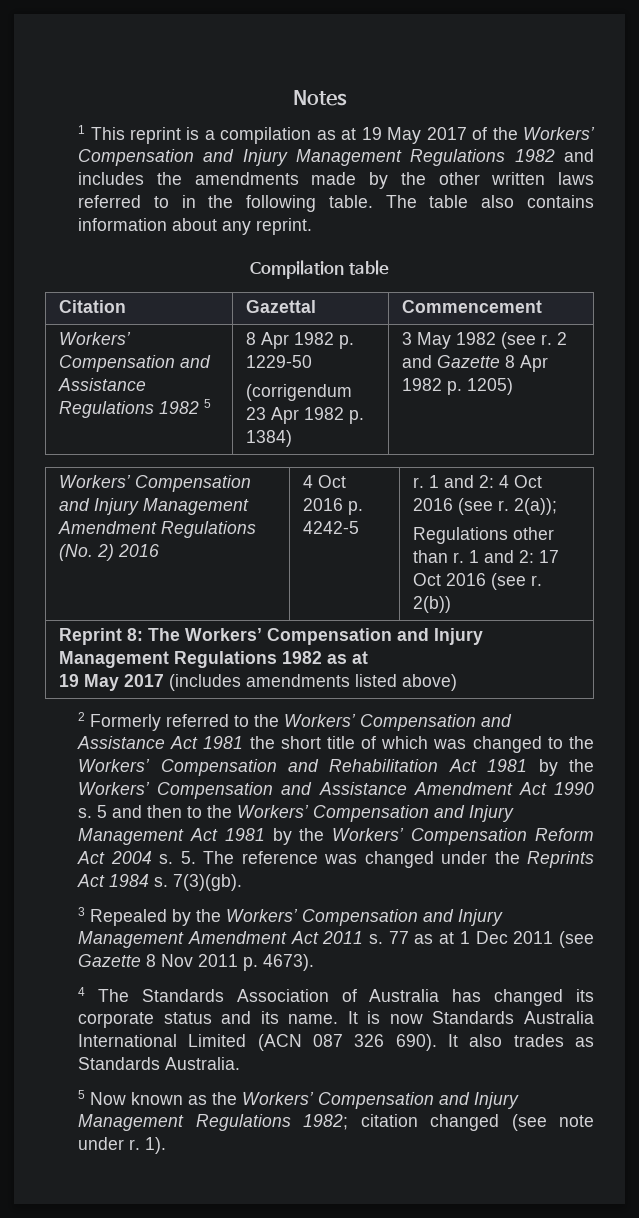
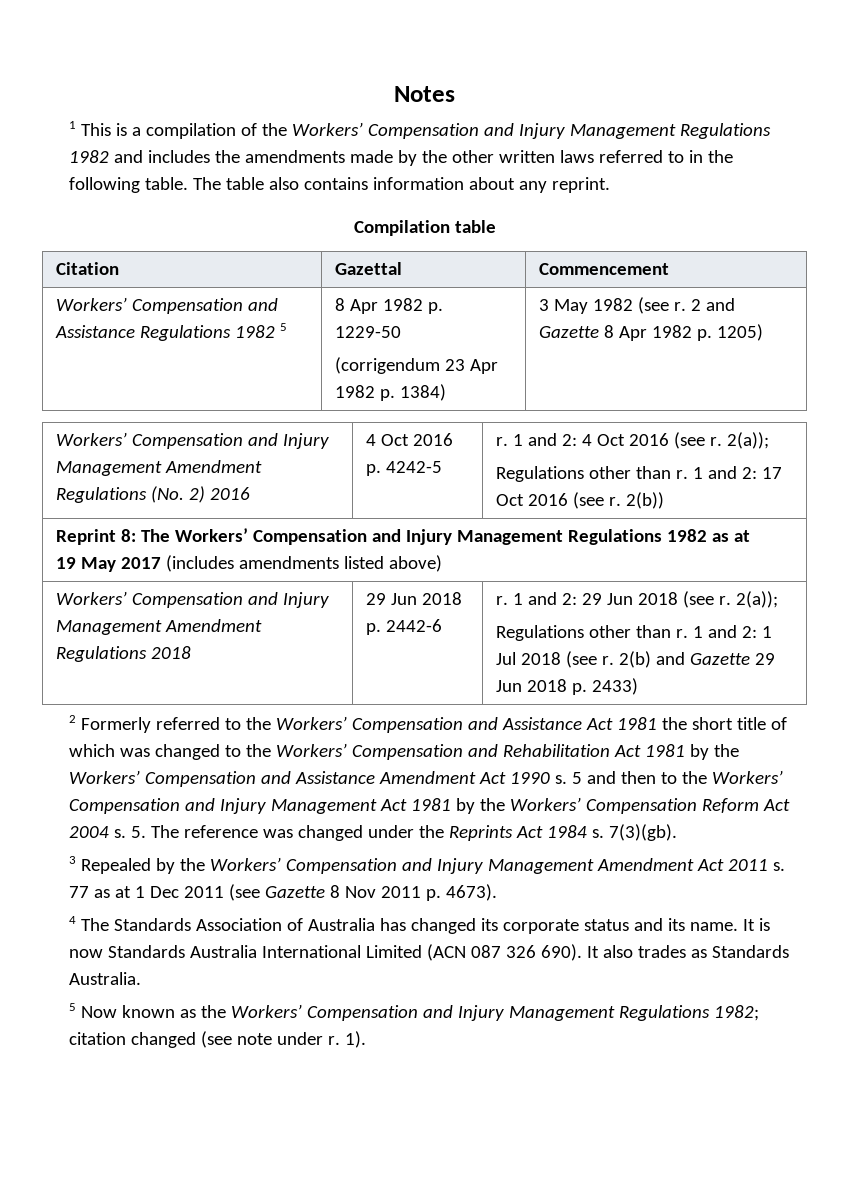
- 1 This reprint is a compilation as at 19 May 2017 of the Workers’ Compensation and Injury Management Regulations 1982 and includes the amendments made by the other written laws referred to in the following table.
+ 1 This is a compilation of the Workers’ Compensation and Injury Management Regulations 1982 and includes the amendments made by the other written laws referred to in the following table.
+ Workers’ Compensation and Injury Management Amendment Regulations 2018 | 29 Jun 2018 p. 2442-6 | r. 1 and 2: 29 Jun 2018 (see r. 2(a));
+ Regulations other than r. 1 and 2: 1 Jul 2018 (see r. 2(b) and Gazette 29 Jun 2018 p. 2433)

